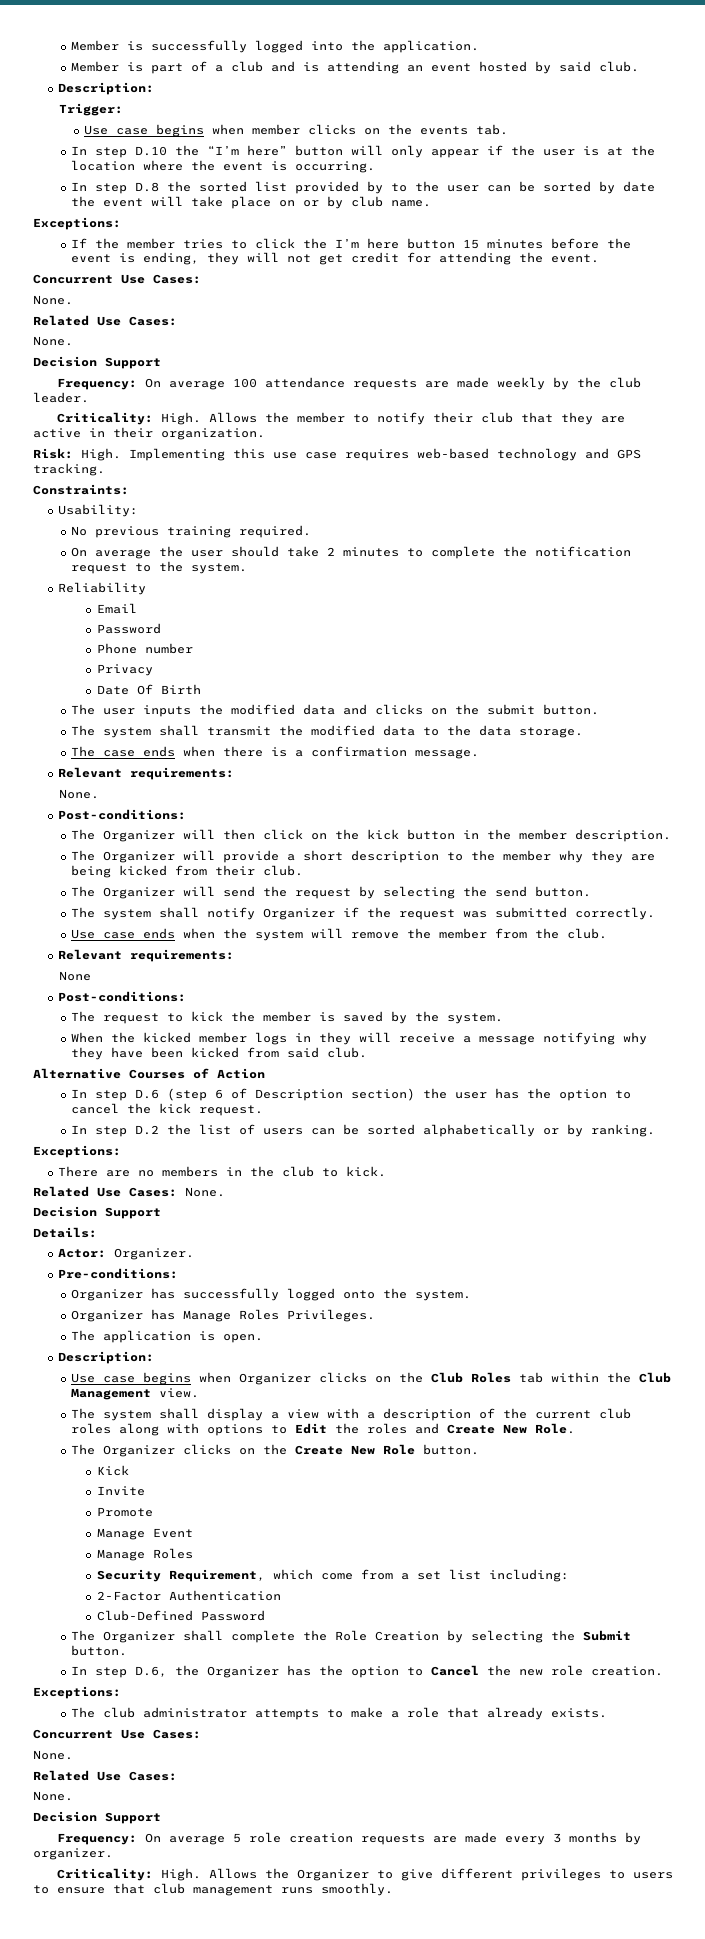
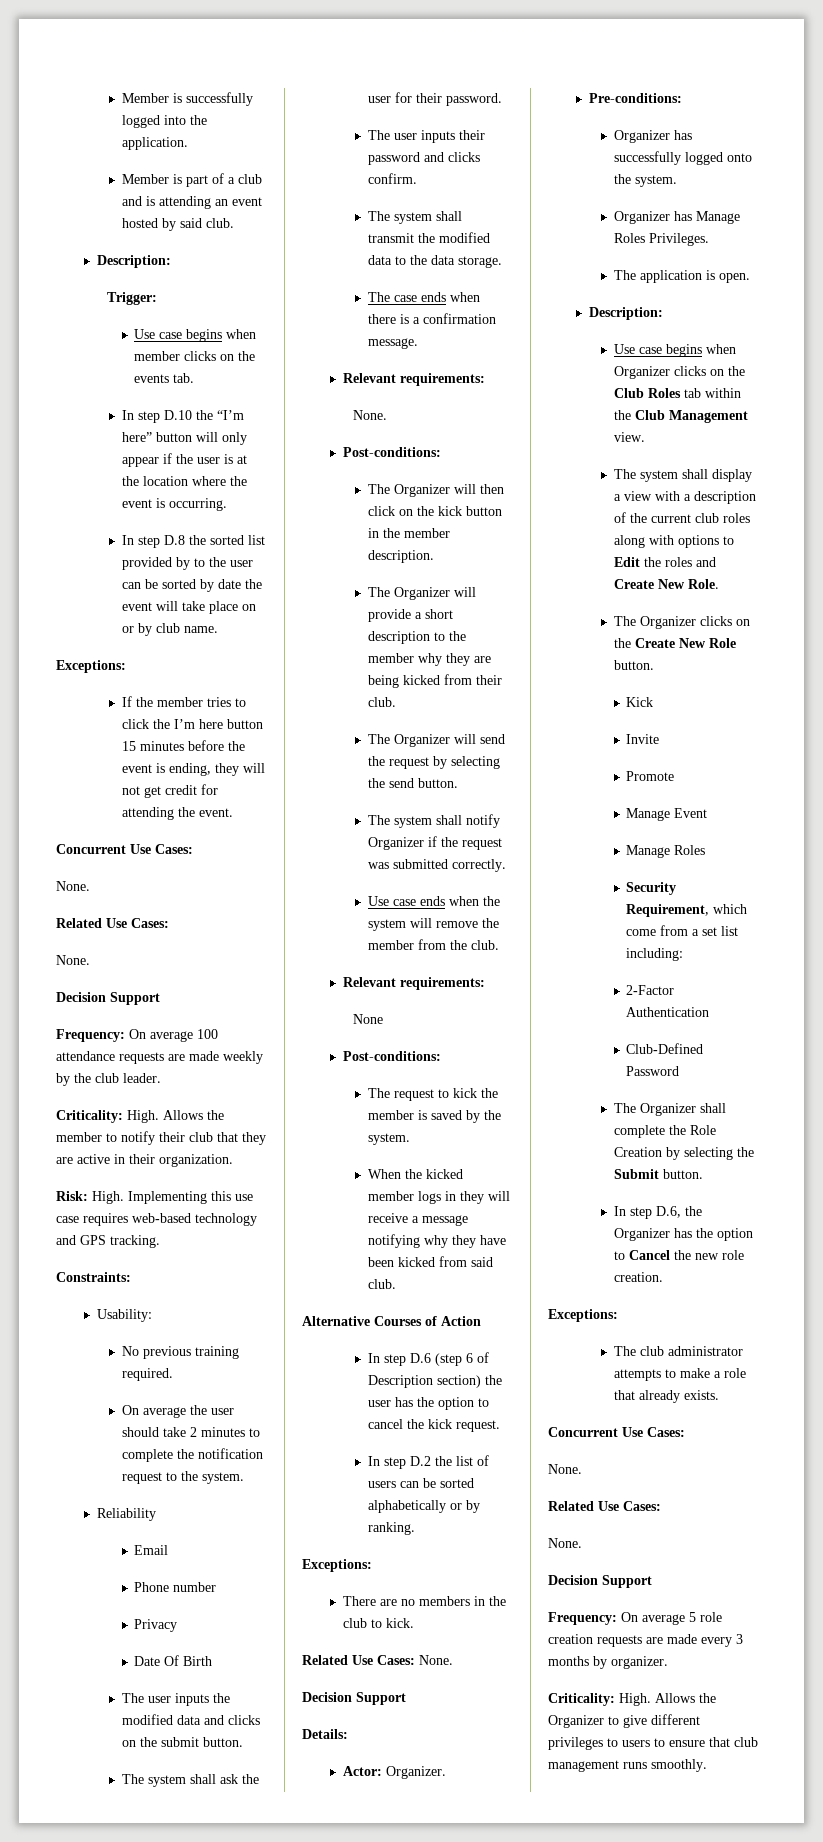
  Email
- Password
+ The system shall ask the user for their password.
+ The user inputs their password and clicks confirm.

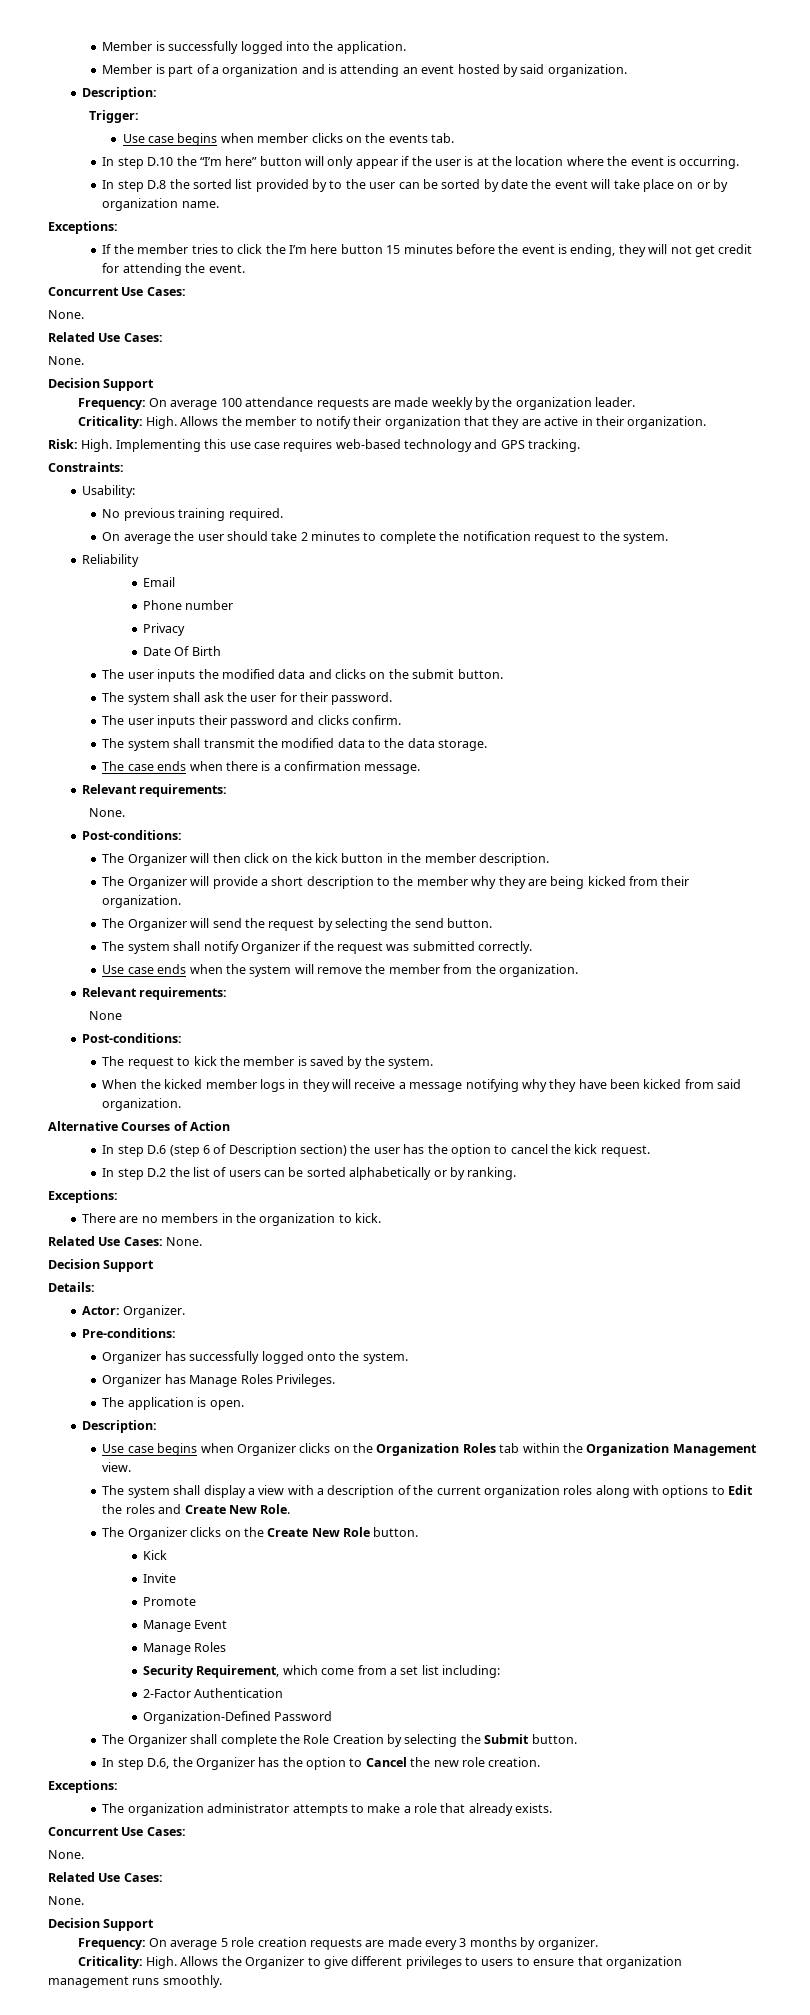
- Member is part of a club and is attending an event hosted by said club.
+ Member is part of a organization and is attending an event hosted by said organization.
- In step D.8 the sorted list provided by to the user can be sorted by date the event will take place on or by club name.
+ In step D.8 the sorted list provided by to the user can be sorted by date the event will take place on or by organization name.
- Frequency: On average 100 attendance requests are made weekly by the club leader.
+ Frequency: On average 100 attendance requests are made weekly by the organization leader.
- Allows the member to notify their club that they are active in their organization.
+ Allows the member to notify their organization that they are active in their organization.
- The Organizer will provide a short description to the member why they are being kicked from their club.
+ The Organizer will provide a short description to the member why they are being kicked from their organization.
- Use case ends when the system will remove the member from the club.
+ Use case ends when the system will remove the member from the organization.
- When the kicked member logs in they will receive a message notifying why they have been kicked from said club.
+ When the kicked member logs in they will receive a message notifying why they have been kicked from said organization.
- There are no members in the club to kick.
+ There are no members in the organization to kick.
- Use case begins when Organizer clicks on the Club Roles tab within the Club Management view.
+ Use case begins when Organizer clicks on the Organization Roles tab within the Organization Management view.
- The system shall display a view with a description of the current club roles along with options to Edit the roles and Create New Role.
+ The system shall display a view with a description of the current organization roles along with options to Edit the roles and Create New Role.
- Club-Defined Password
+ Organization-Defined Password
- The club administrator attempts to make a role that already exists.
+ The organization administrator attempts to make a role that already exists.
- Allows the Organizer to give different privileges to users to ensure that club management runs smoothly.
+ Allows the Organizer to give different privileges to users to ensure that organization management runs smoothly.

